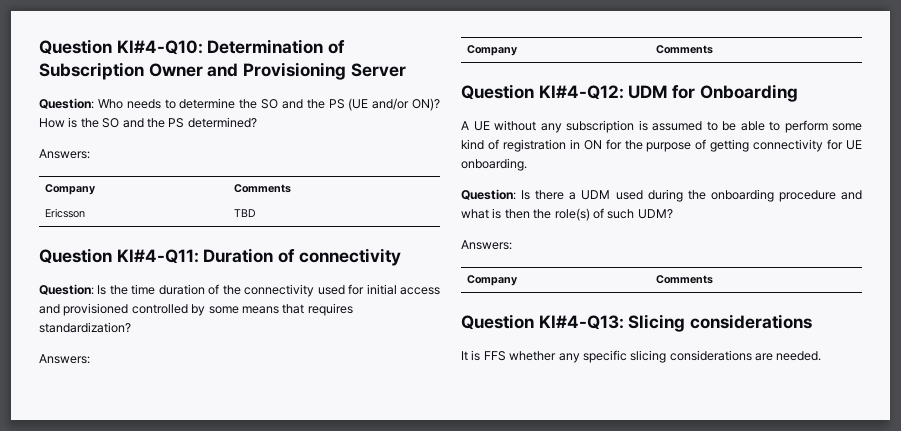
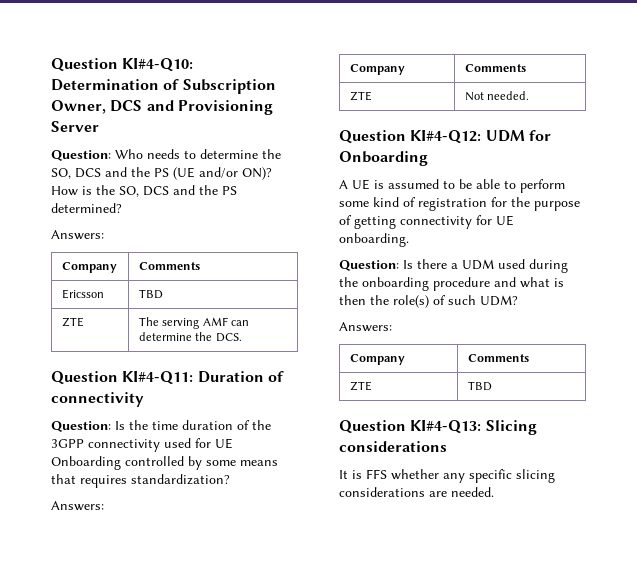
- Question KI#4-Q10: Determination of Subscription Owner and Provisioning Server
+ Question KI#4-Q10: Determination of Subscription Owner, DCS and Provisioning Server
- Question: Who needs to determine the SO and the PS (UE and/or ON)?
+ Question: Who needs to determine the SO, DCS and the PS (UE and/or ON)?
- How is the SO and the PS determined?
+ How is the SO, DCS and the PS determined?
+ ZTE | The serving AMF can determine the DCS.
- Question: Is the time duration of the connectivity used for initial access and provisioned controlled by some means that requires standardization?
+ Question: Is the time duration of the 3GPP connectivity used for UE Onboarding controlled by some means that requires standardization?
+ ZTE | Not needed.
- A UE without any subscription is assumed to be able to perform some kind of registration in ON for the purpose of getting connectivity for UE onboarding.
+ A UE is assumed to be able to perform some kind of registration for the purpose of getting connectivity for UE onboarding.
+ ZTE | TBD

